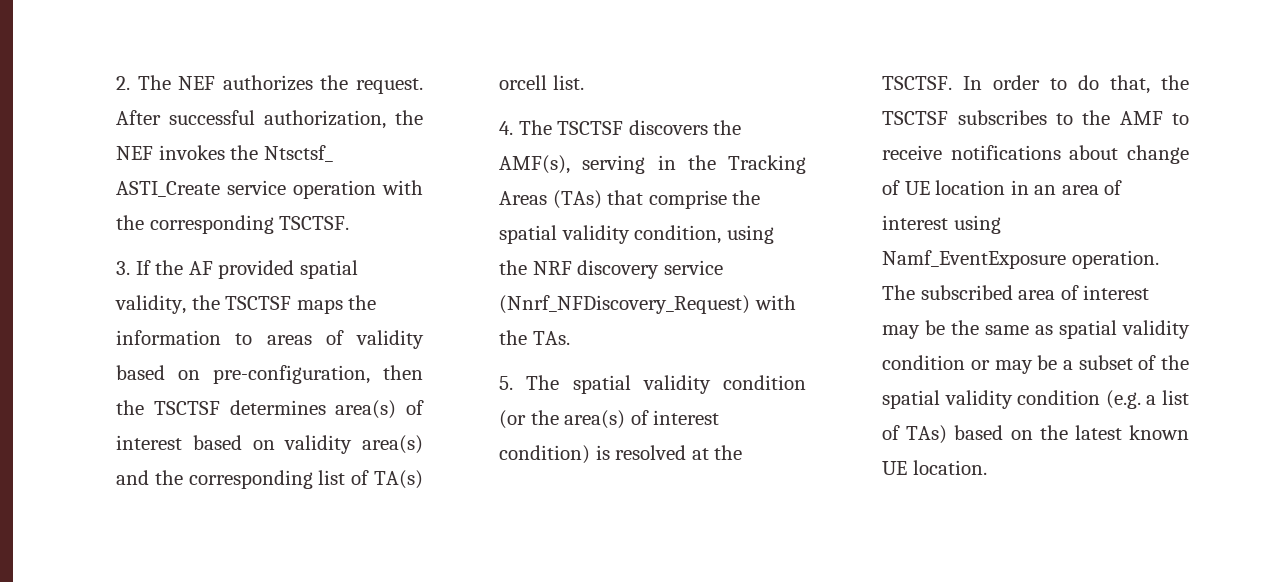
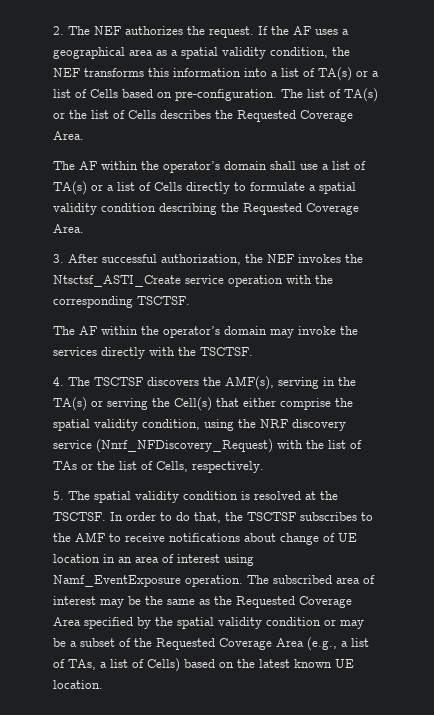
- After successful authorization, the NEF invokes the Ntsctsf_ ASTI_Create service operation with the corresponding TSCTSF.
+ If the AF uses a geographical area as a spatial validity condition, the NEF transforms this information into a list of TA(s) or a list of Cells based on pre-configuration. The list of TA(s) or the list of Cells describes the Requested Coverage Area.
+ The AF within the operator’s domain shall use a list of TA(s) or a list of Cells directly to formulate a spatial validity condition describing the Requested Coverage Area.
+ 3. After successful authorization, the NEF invokes the Ntsctsf_ASTI_Create service operation with the corresponding TSCTSF.
- 3. If the AF provided spatial validity, the TSCTSF maps the information to areas of validity based on pre-configuration, then the TSCTSF determines area(s) of interest based on validity area(s) and the corresponding list of TA(s) orcell list.
+ The AF within the operator’s domain may invoke the services directly with the TSCTSF.
- 4. The TSCTSF discovers the AMF(s), serving in the Tracking Areas (TAs) that comprise the spatial validity condition, using the NRF discovery service (Nnrf_NFDiscovery_Request) with the TAs.
+ 4. The TSCTSF discovers the AMF(s), serving in the TA(s) or serving the Cell(s) that either comprise the spatial validity condition, using the NRF discovery service (Nnrf_NFDiscovery_Request) with the list of TAs or the list of Cells, respectively.
- 5. The spatial validity condition (or the area(s) of interest condition) is resolved at the TSCTSF.
+ 5. The spatial validity condition is resolved at the TSCTSF.
- The subscribed area of interest may be the same as spatial validity condition or may be a subset of the spatial validity condition (e.g. a list of TAs) based on the latest known UE location.
+ The subscribed area of interest may be the same as the Requested Coverage Area specified by the spatial validity condition or may be a subset of the Requested Coverage Area (e.g., a list of TAs, a list of Cells) based on the latest known UE location.

